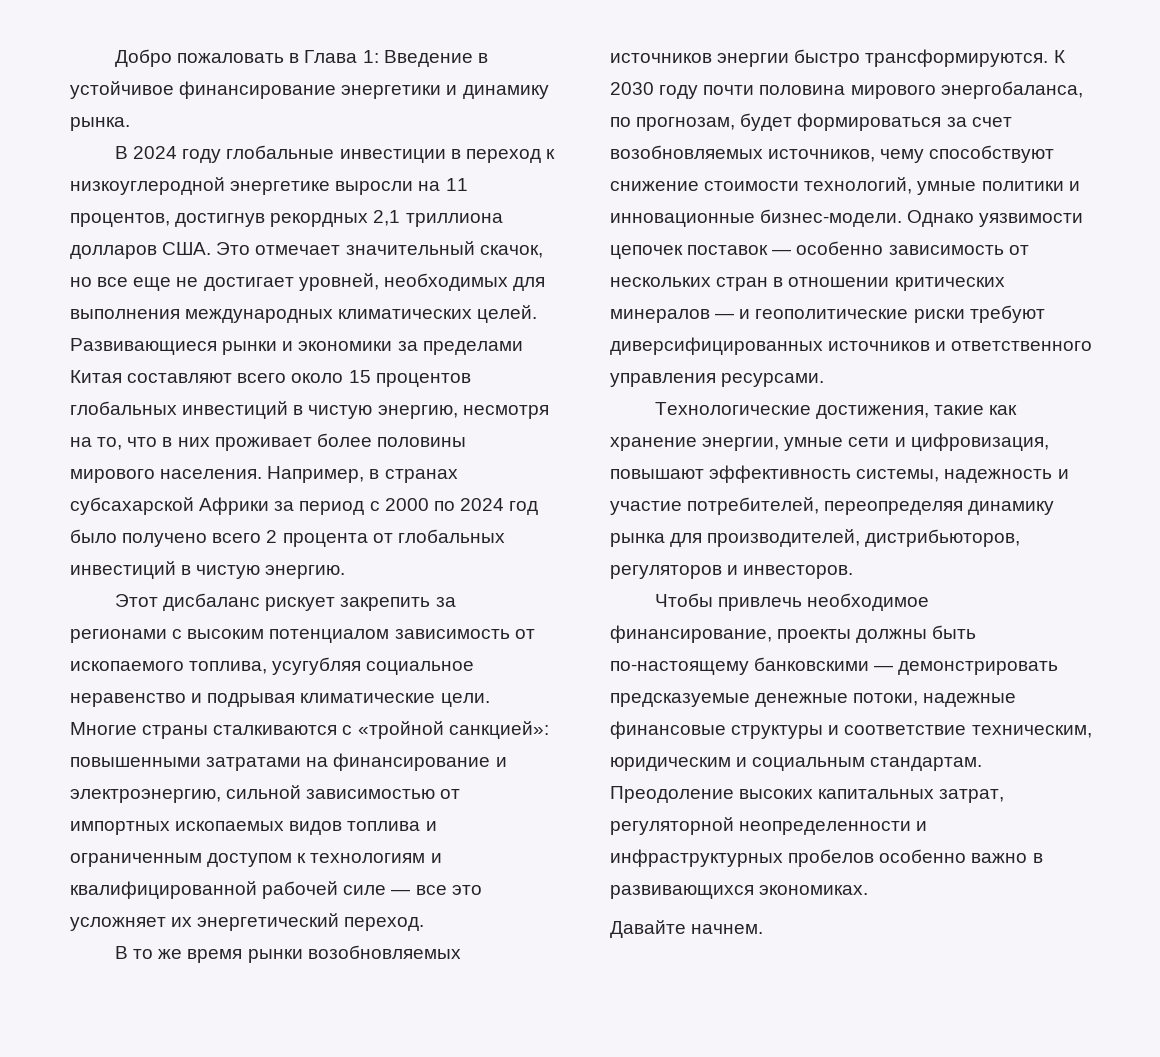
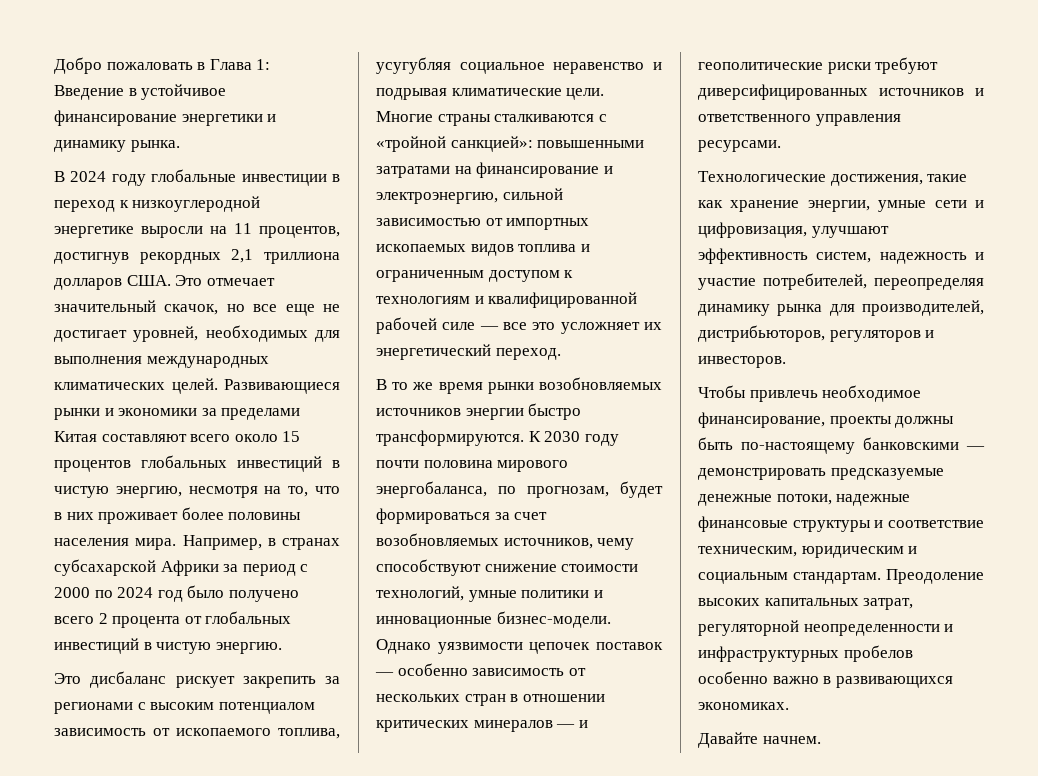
- Развивающиеся рынки и экономики за пределами Китая составляют всего около 15 процентов глобальных инвестиций в чистую энергию, несмотря на то, что в них проживает более половины мирового населения.
+ Развивающиеся рынки и экономики за пределами Китая составляют всего около 15 процентов глобальных инвестиций в чистую энергию, несмотря на то, что в них проживает более половины населения мира.
- Этот дисбаланс рискует закрепить за регионами с высоким потенциалом зависимость от ископаемого топлива, усугубляя социальное неравенство и подрывая климатические цели.
+ Это дисбаланс рискует закрепить за регионами с высоким потенциалом зависимость от ископаемого топлива, усугубляя социальное неравенство и подрывая климатические цели.
- Технологические достижения, такие как хранение энергии, умные сети и цифровизация, повышают эффективность системы, надежность и участие потребителей, переопределяя динамику рынка для производителей, дистрибьюторов, регуляторов и инвесторов.
+ Технологические достижения, такие как хранение энергии, умные сети и цифровизация, улучшают эффективность систем, надежность и участие потребителей, переопределяя динамику рынка для производителей, дистрибьюторов, регуляторов и инвесторов.

